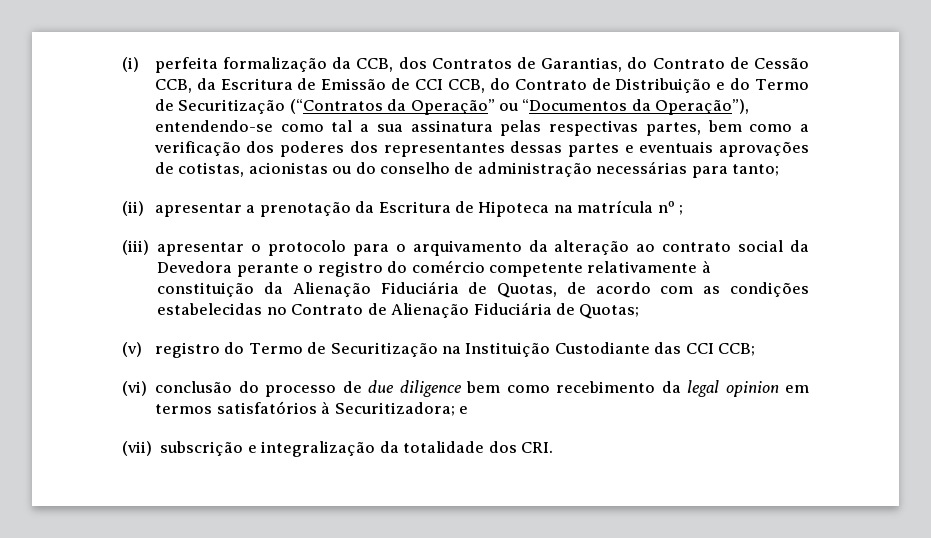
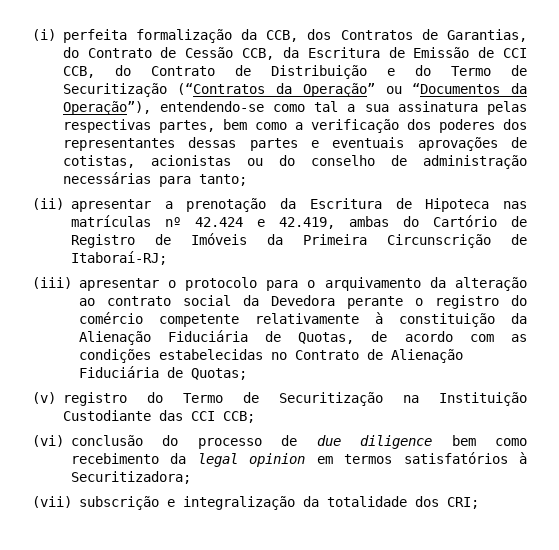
- (ii) apresentar a prenotação da Escritura de Hipoteca na matrícula nº ;
+ (ii) apresentar a prenotação da Escritura de Hipoteca nas matrículas nº 42.424 e 42.419, ambas do Cartório de Registro de Imóveis da Primeira Circunscrição de Itaboraí-RJ;
- (vi) conclusão do processo de due diligence bem como recebimento da legal opinion em termos satisfatórios à Securitizadora; e
+ (vi) conclusão do processo de due diligence bem como recebimento da legal opinion em termos satisfatórios à Securitizadora;
- (vii) subscrição e integralização da totalidade dos CRI.
+ (vii) subscrição e integralização da totalidade dos CRI;

